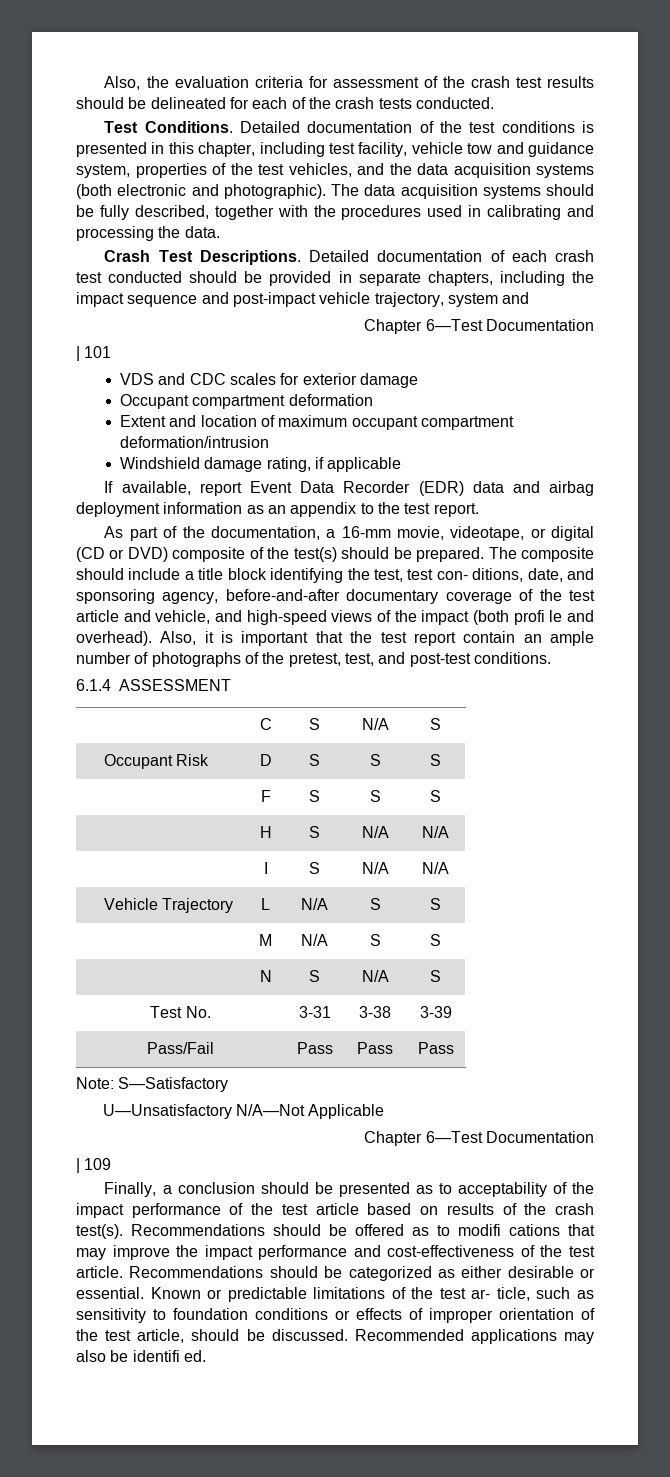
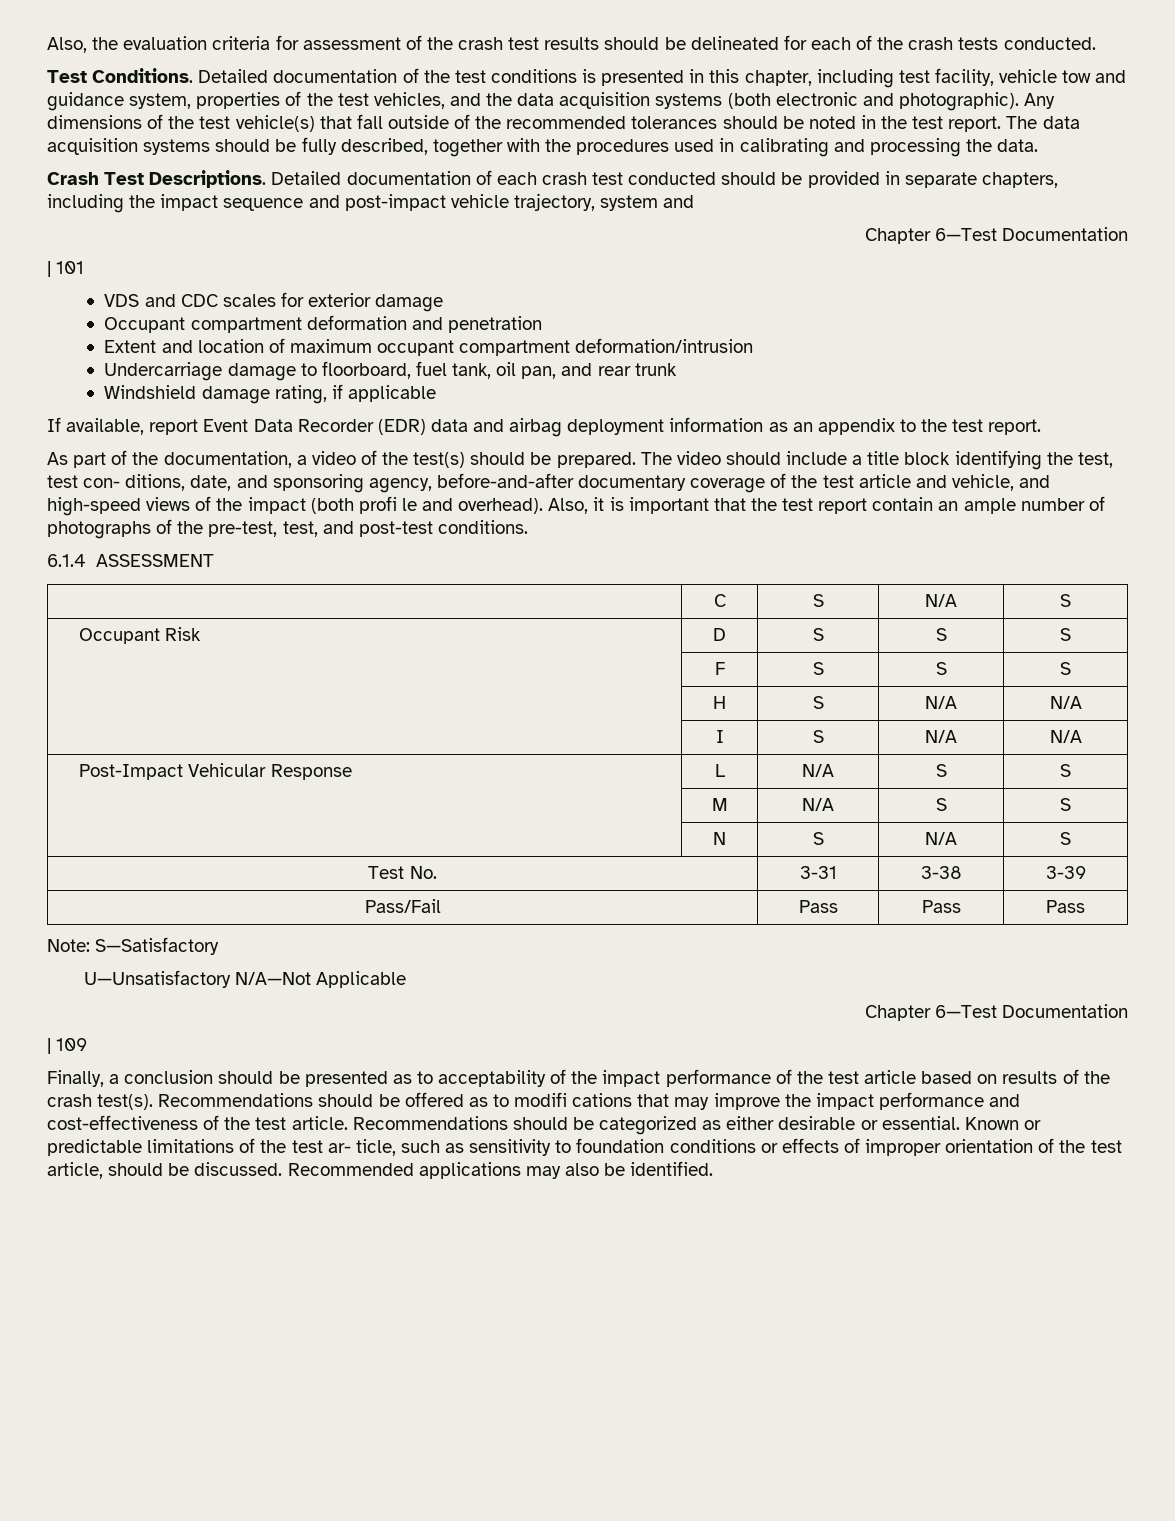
+ Any dimensions of the test vehicle(s) that fall outside of the recommended tolerances should be noted in the test report.
- Occupant compartment deformation
+ Occupant compartment deformation and penetration
+ Undercarriage damage to floorboard, fuel tank, oil pan, and rear trunk
- As part of the documentation, a 16-mm movie, videotape, or digital (CD or DVD) composite of the test(s) should be prepared.
+ As part of the documentation, a video of the test(s) should be prepared.
- The composite should include a title block identifying the test, test con- ditions, date, and sponsoring agency, before-and-after documentary coverage of the test article and vehicle, and high-speed views of the impact (both profi le and overhead).
+ The video should include a title block identifying the test, test con- ditions, date, and sponsoring agency, before-and-after documentary coverage of the test article and vehicle, and high-speed views of the impact (both profi le and overhead).
- Also, it is important that the test report contain an ample number of photographs of the pretest, test, and post-test conditions.
+ Also, it is important that the test report contain an ample number of photographs of the pre-test, test, and post-test conditions.
- Vehicle Trajectory | L | N/A | S | S
+ Post-Impact Vehicular Response | L | N/A | S | S
- Recommended applications may also be identifi ed.
+ Recommended applications may also be identified.

